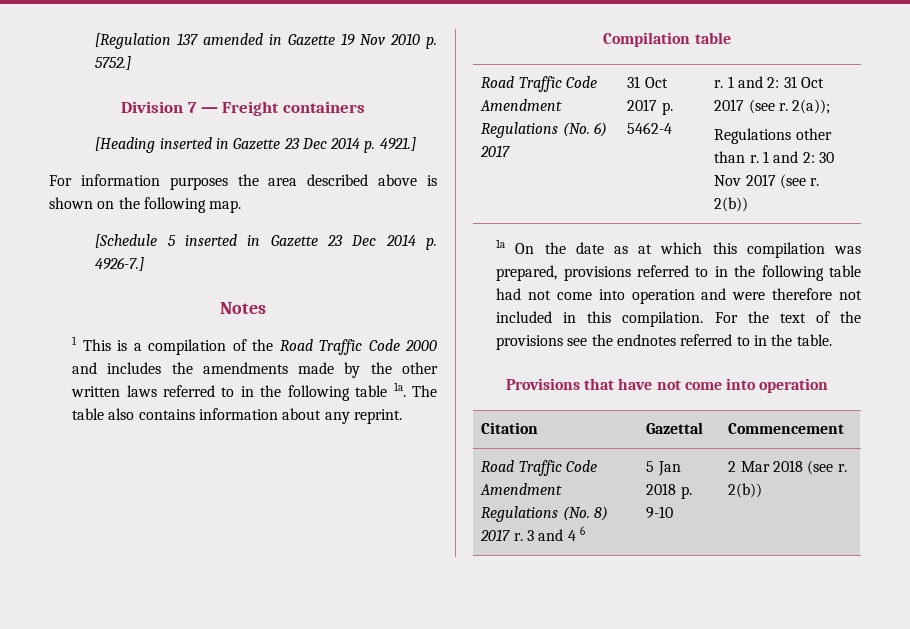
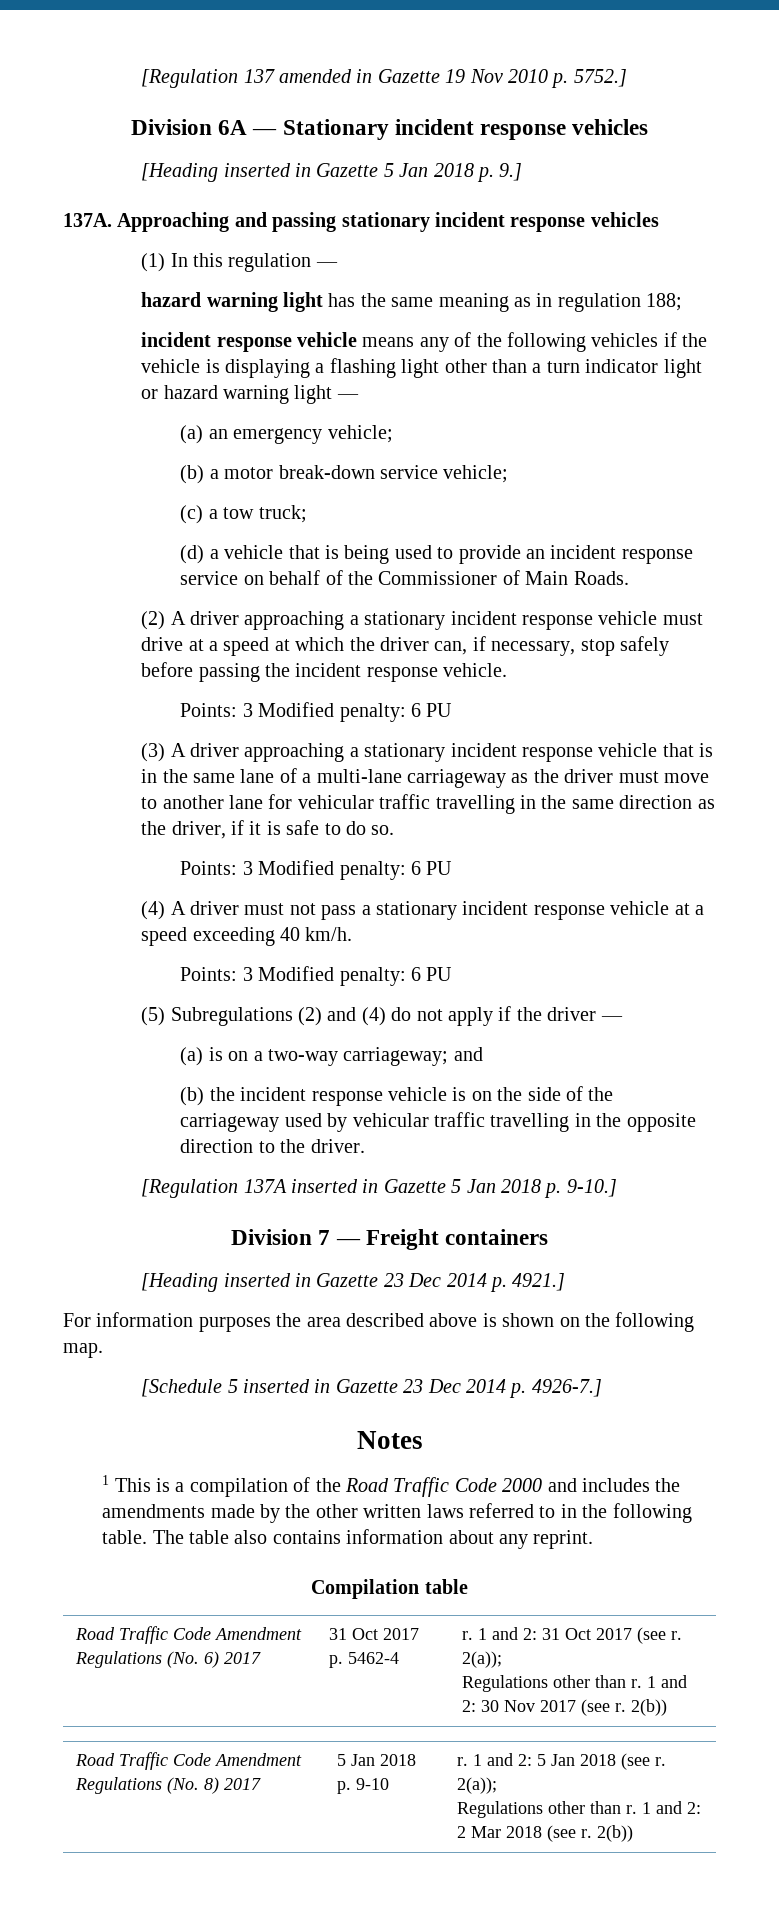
+ Division 6A — Stationary incident response vehicles
+ [Heading inserted in Gazette 5 Jan 2018 p. 9.]
+ 137A. Approaching and passing stationary incident response vehicles
+ (1) In this regulation —
+ hazard warning light has the same meaning as in regulation 188;
+ incident response vehicle means any of the following vehicles if the vehicle is displaying a flashing light other than a turn indicator light or hazard warning light —
+ (a) an emergency vehicle;
+ (b) a motor break-down service vehicle;
+ (c) a tow truck;
+ (d) a vehicle that is being used to provide an incident response service on behalf of the Commissioner of Main Roads.
+ (2) A driver approaching a stationary incident response vehicle must drive at a speed at which the driver can, if necessary, stop safely before passing the incident response vehicle.
+ Points: 3 Modified penalty: 6 PU
+ (3) A driver approaching a stationary incident response vehicle that is in the same lane of a multi-lane carriageway as the driver must move to another lane for vehicular traffic travelling in the same direction as the driver, if it is safe to do so.
+ Points: 3 Modified penalty: 6 PU
+ (4) A driver must not pass a stationary incident response vehicle at a speed exceeding 40 km/h.
+ Points: 3 Modified penalty: 6 PU
+ (5) Subregulations (2) and (4) do not apply if the driver —
+ (a) is on a two-way carriageway; and
+ (b) the incident response vehicle is on the side of the carriageway used by vehicular traffic travelling in the opposite direction to the driver.
+ [Regulation 137A inserted in Gazette 5 Jan 2018 p. 9-10.]
- 1 This is a compilation of the Road Traffic Code 2000 and includes the amendments made by the other written laws referred to in the following table 1a.
+ 1 This is a compilation of the Road Traffic Code 2000 and includes the amendments made by the other written laws referred to in the following table.
- 1a On the date as at which this compilation was prepared, provisions referred to in the following table had not come into operation and were therefore not included in this compilation. For the text of the provisions see the endnotes referred to in the table.
- Provisions that have not come into operation
- Citation | Gazettal | Commencement
- Road Traffic Code Amendment Regulations (No. 8) 2017 r. 3 and 4 6 | 5 Jan 2018 p. 9-10 | 2 Mar 2018 (see r. 2(b))
+ Road Traffic Code Amendment Regulations (No. 8) 2017 | 5 Jan 2018 p. 9-10 | r. 1 and 2: 5 Jan 2018 (see r. 2(a));
+ Regulations other than r. 1 and 2: 2 Mar 2018 (see r. 2(b))

